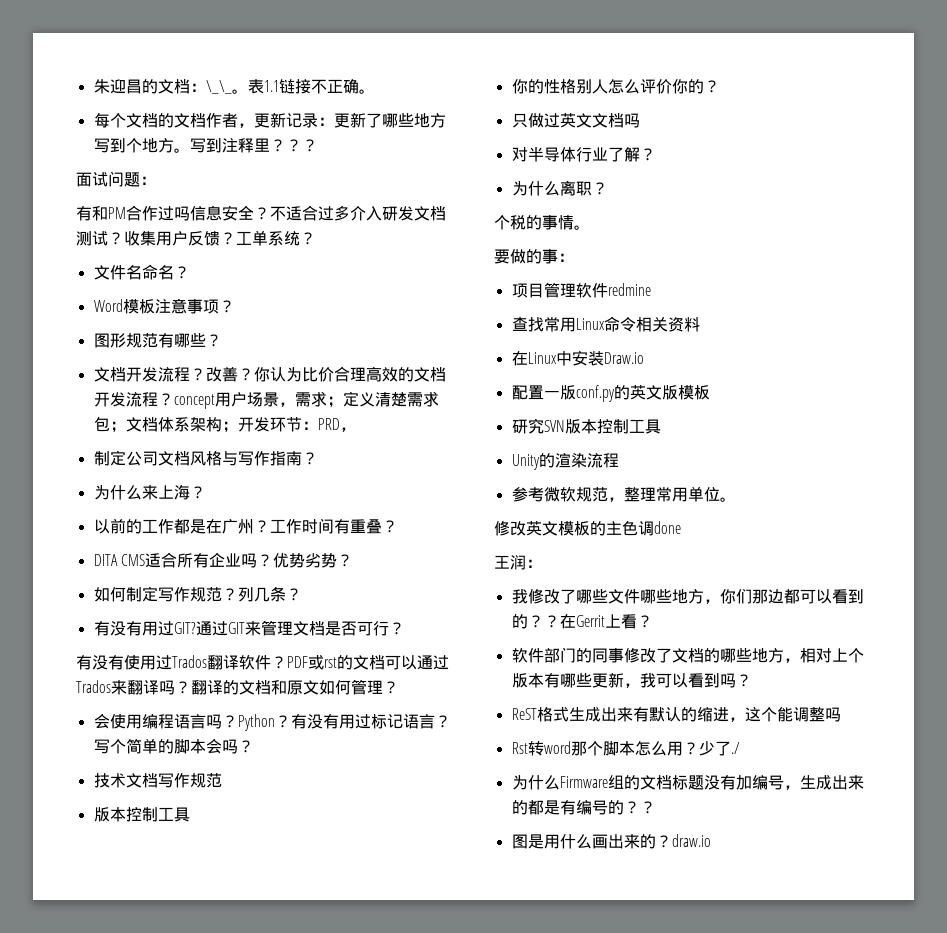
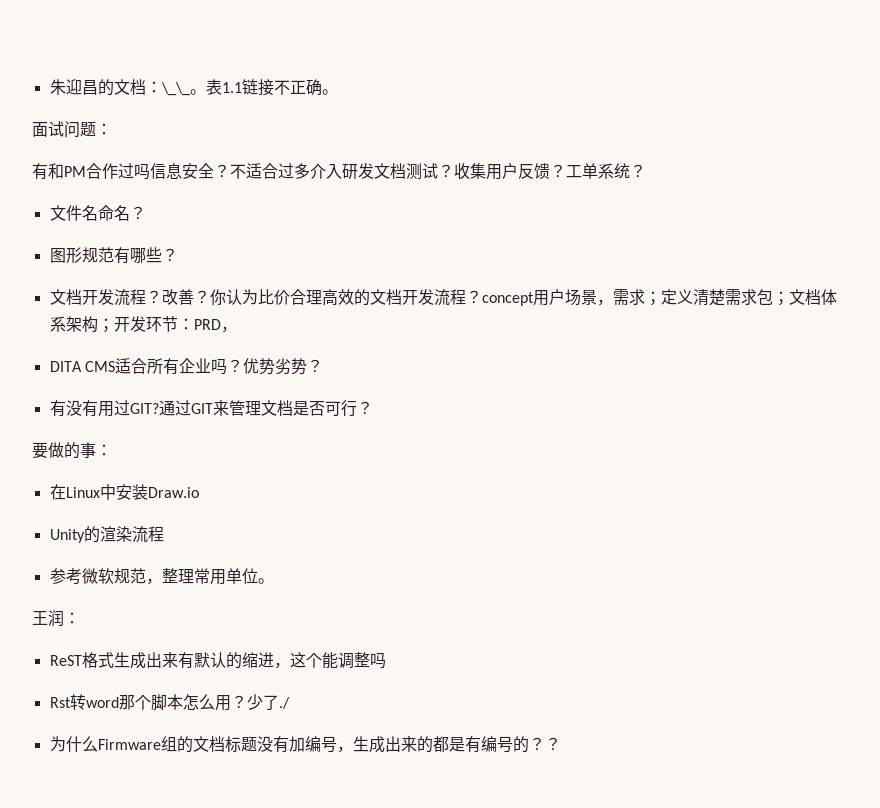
- 每个文档的文档作者，更新记录：更新了哪些地方写到个地方。写到注释里？？？
- Word模板注意事项？
- 制定公司文档风格与写作指南？
- 为什么来上海？
- 以前的工作都是在广州？工作时间有重叠？
- 如何制定写作规范？列几条？
- 有没有使用过Trados翻译软件？PDF或rst的文档可以通过Trados来翻译吗？翻译的文档和原文如何管理？
- 会使用编程语言吗？Python？有没有用过标记语言？写个简单的脚本会吗？
- 技术文档写作规范
- 版本控制工具
- 你的性格别人怎么评价你的？
- 只做过英文文档吗
- 对半导体行业了解？
- 为什么离职？
- 个税的事情。
  要做的事：
- 项目管理软件redmine
- 查找常用Linux命令相关资料
  在Linux中安装Draw.io
- 配置一版conf.py的英文版模板
- 研究SVN版本控制工具
- 修改英文模板的主色调done
  王润：
- 我修改了哪些文件哪些地方，你们那边都可以看到的？？在Gerrit上看？
- 软件部门的同事修改了文档的哪些地方，相对上个版本有哪些更新，我可以看到吗？
- 图是用什么画出来的？draw.io

